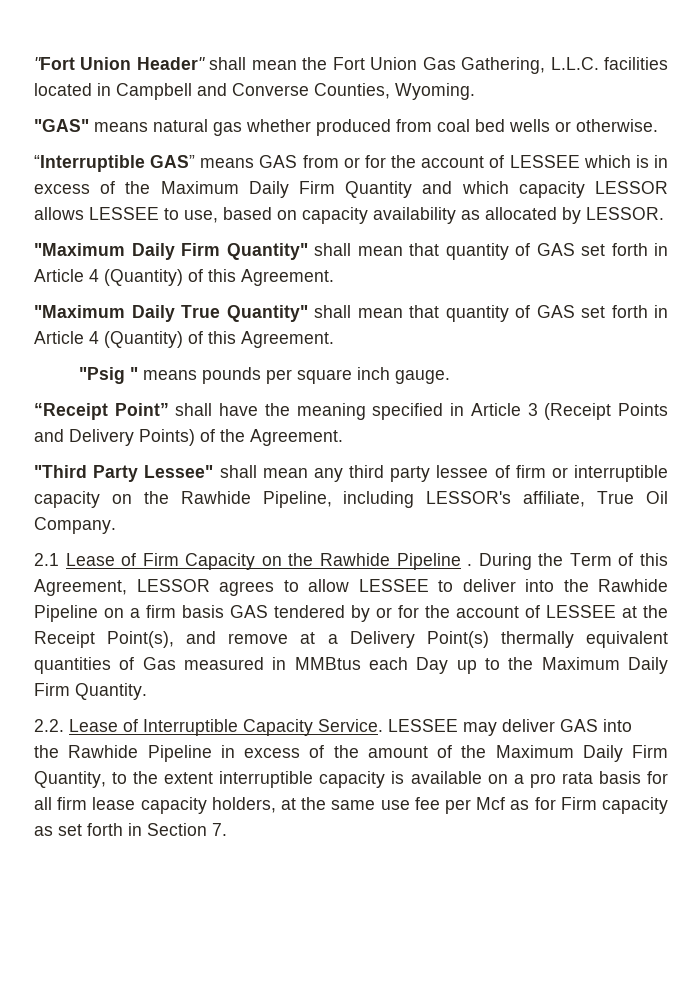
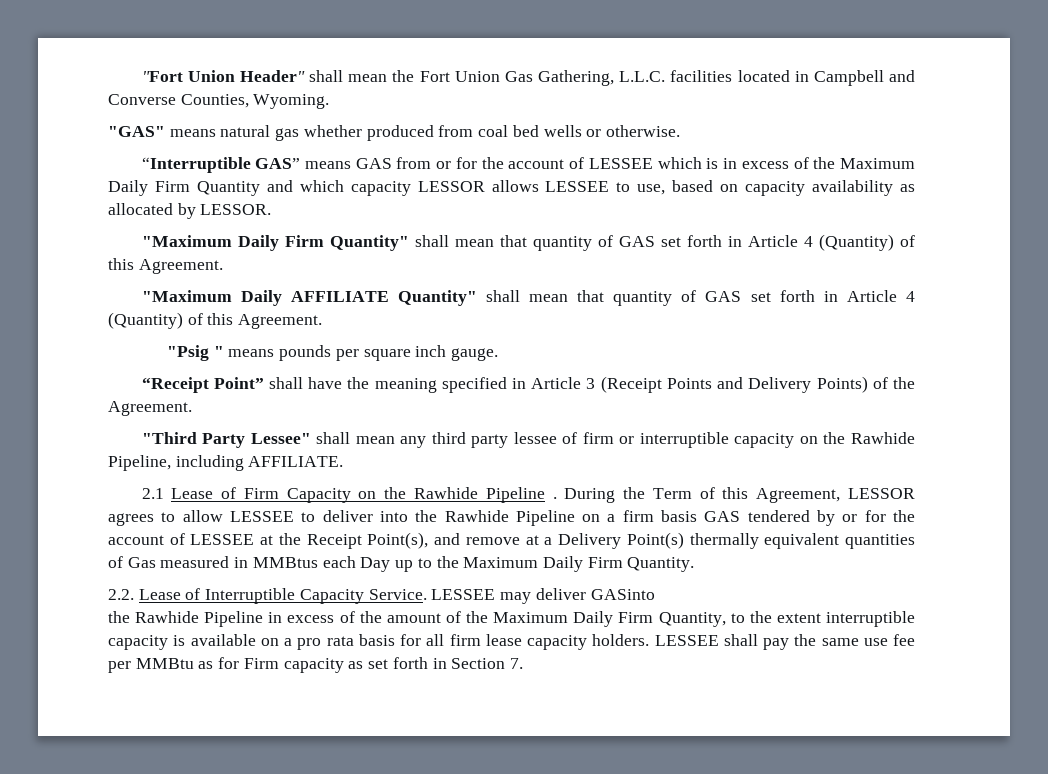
- "Maximum Daily True Quantity" shall mean that quantity of GAS set forth in Article 4 (Quantity) of this Agreement.
+ "Maximum Daily AFFILIATE Quantity" shall mean that quantity of GAS set forth in Article 4 (Quantity) of this Agreement.
- "Third Party Lessee" shall mean any third party lessee of firm or interruptible capacity on the Rawhide Pipeline, including LESSOR's affiliate, True Oil Company.
+ "Third Party Lessee" shall mean any third party lessee of firm or interruptible capacity on the Rawhide Pipeline, including AFFILIATE.
- LESSEE may deliver GAS into
+ LESSEE may deliver GASinto
- the Rawhide Pipeline in excess of the amount of the Maximum Daily Firm Quantity, to the extent interruptible capacity is available on a pro rata basis for all firm lease capacity holders, at the same use fee per Mcf as for Firm capacity as set forth in Section 7.
+ the Rawhide Pipeline in excess of the amount of the Maximum Daily Firm Quantity, to the extent interruptible capacity is available on a pro rata basis for all firm lease capacity holders. LESSEE shall pay the same use fee per MMBtu as for Firm capacity as set forth in Section 7.

